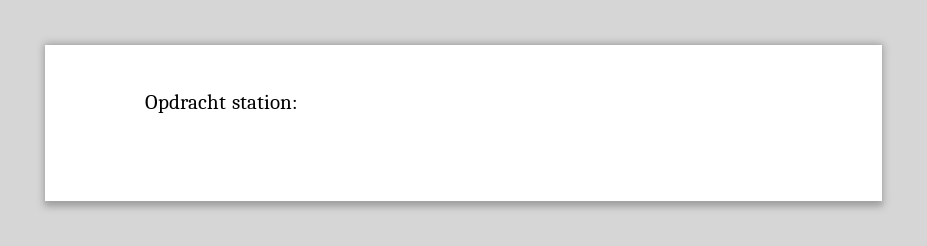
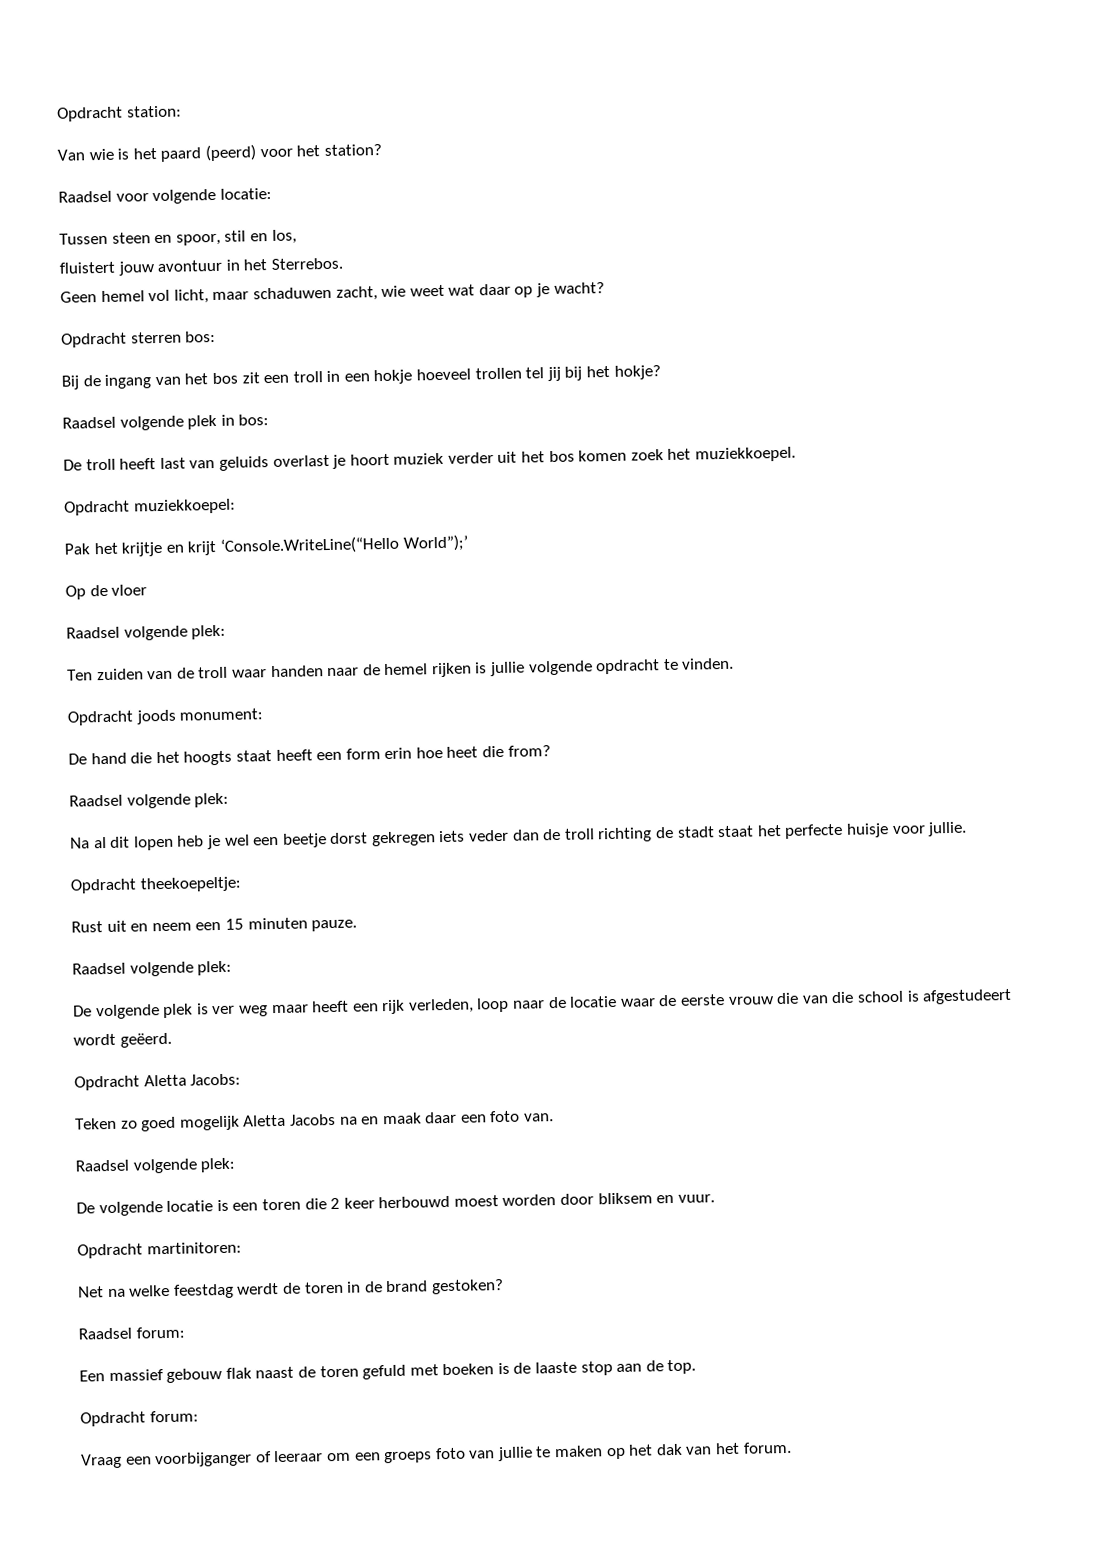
+ Van wie is het paard (peerd) voor het station?
+ Raadsel voor volgende locatie:
+ Tussen steen en spoor, stil en los,
+ fluistert jouw avontuur in het Sterrebos.
+ Geen hemel vol licht, maar schaduwen zacht, wie weet wat daar op je wacht?
+ Opdracht sterren bos:
+ Bij de ingang van het bos zit een troll in een hokje hoeveel trollen tel jij bij het hokje?
+ Raadsel volgende plek in bos:
+ De troll heeft last van geluids overlast je hoort muziek verder uit het bos komen zoek het muziekkoepel.
+ Opdracht muziekkoepel:
+ Pak het krijtje en krijt ‘Console.WriteLine(“Hello World”);’
+ Op de vloer
+ Raadsel volgende plek:
+ Ten zuiden van de troll waar handen naar de hemel rijken is jullie volgende opdracht te vinden.
+ Opdracht joods monument:
+ De hand die het hoogts staat heeft een form erin hoe heet die from?
+ Raadsel volgende plek:
+ Na al dit lopen heb je wel een beetje dorst gekregen iets veder dan de troll richting de stadt staat het perfecte huisje voor jullie.
+ Opdracht theekoepeltje:
+ Rust uit en neem een 15 minuten pauze.
+ Raadsel volgende plek:
+ De volgende plek is ver weg maar heeft een rijk verleden, loop naar de locatie waar de eerste vrouw die van die school is afgestudeert wordt geëerd.
+ Opdracht Aletta Jacobs:
+ Teken zo goed mogelijk Aletta Jacobs na en maak daar een foto van.
+ Raadsel volgende plek:
+ De volgende locatie is een toren die 2 keer herbouwd moest worden door bliksem en vuur.
+ Opdracht martinitoren:
+ Net na welke feestdag werdt de toren in de brand gestoken?
+ Raadsel forum:
+ Een massief gebouw flak naast de toren gefuld met boeken is de laaste stop aan de top.
+ Opdracht forum:
+ Vraag een voorbijganger of leeraar om een groeps foto van jullie te maken op het dak van het forum.

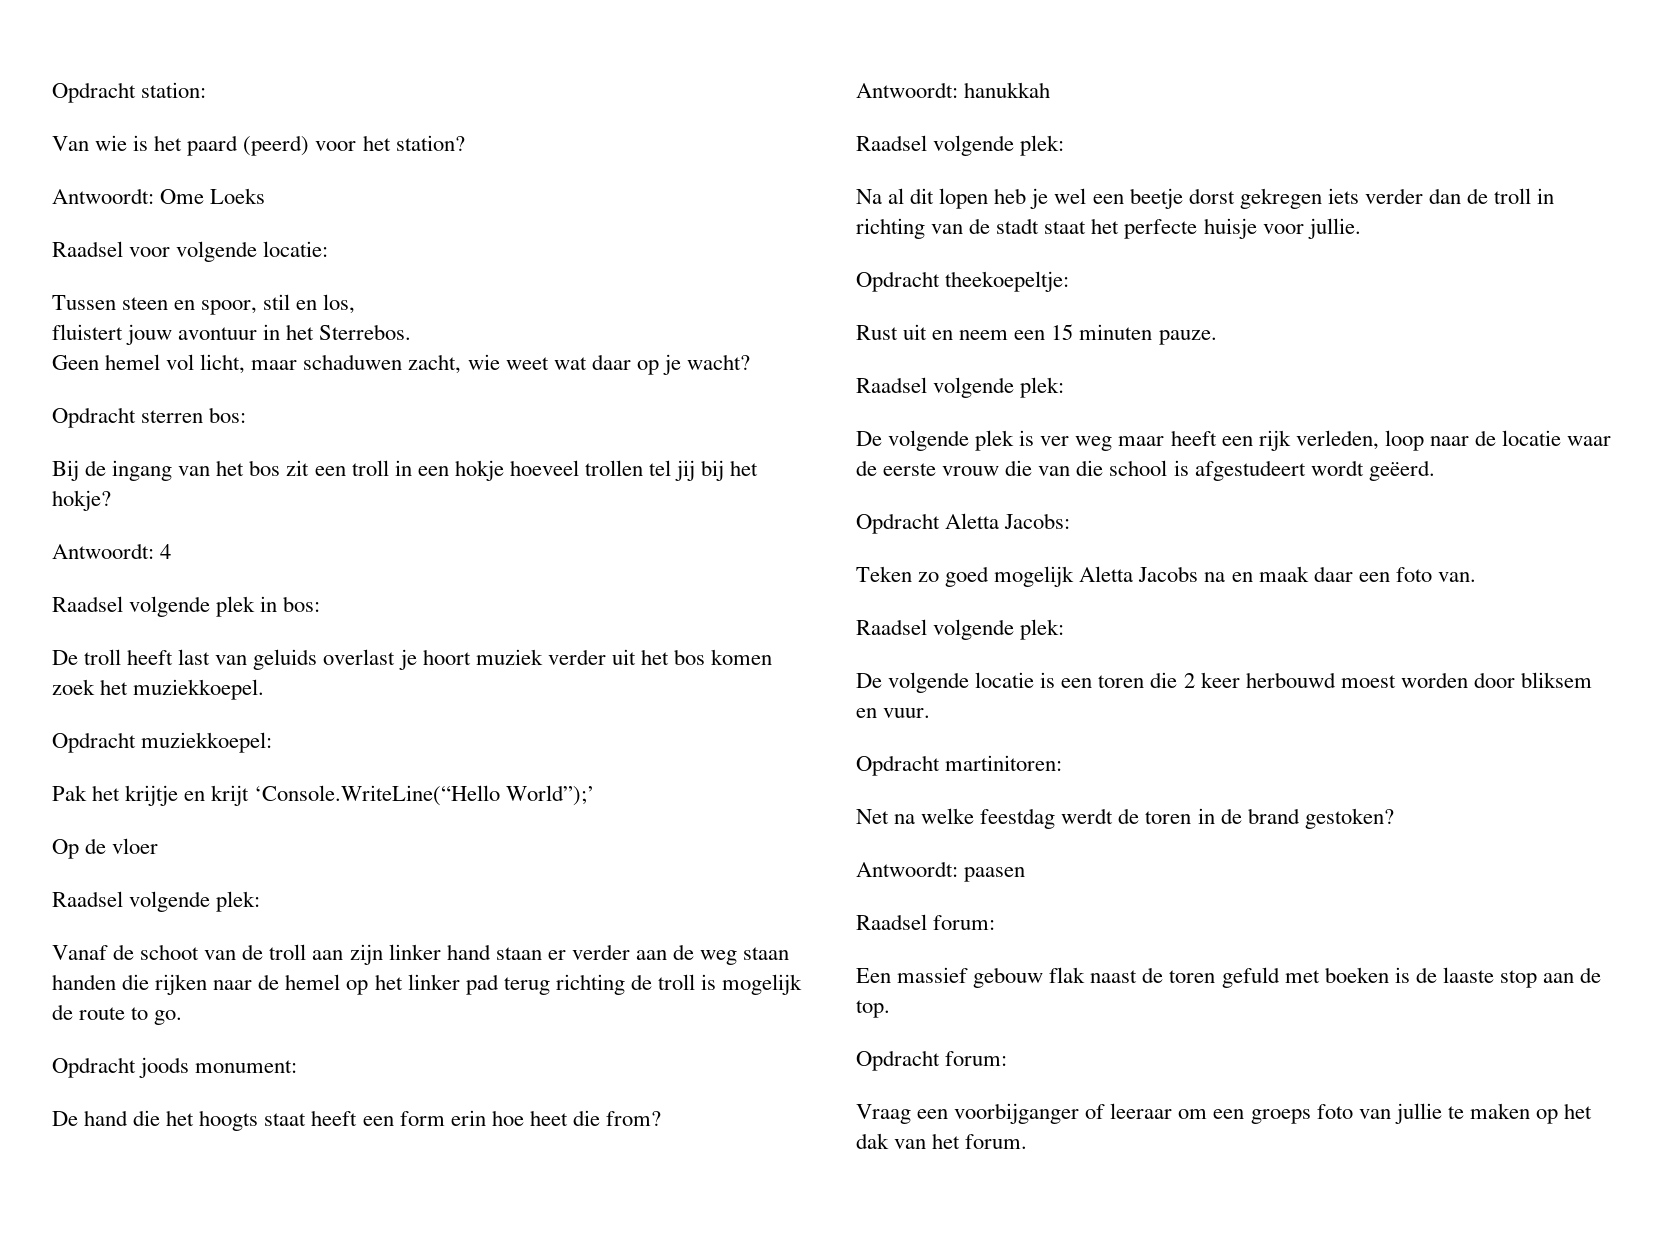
+ Antwoordt: Ome Loeks
+ Antwoordt: 4
- Ten zuiden van de troll waar handen naar de hemel rijken is jullie volgende opdracht te vinden.
+ Vanaf de schoot van de troll aan zijn linker hand staan er verder aan de weg staan handen die rijken naar de hemel op het linker pad terug richting de troll is mogelijk de route to go.
+ Antwoordt: hanukkah
- Na al dit lopen heb je wel een beetje dorst gekregen iets veder dan de troll richting de stadt staat het perfecte huisje voor jullie.
+ Na al dit lopen heb je wel een beetje dorst gekregen iets verder dan de troll in richting van de stadt staat het perfecte huisje voor jullie.
+ Antwoordt: paasen

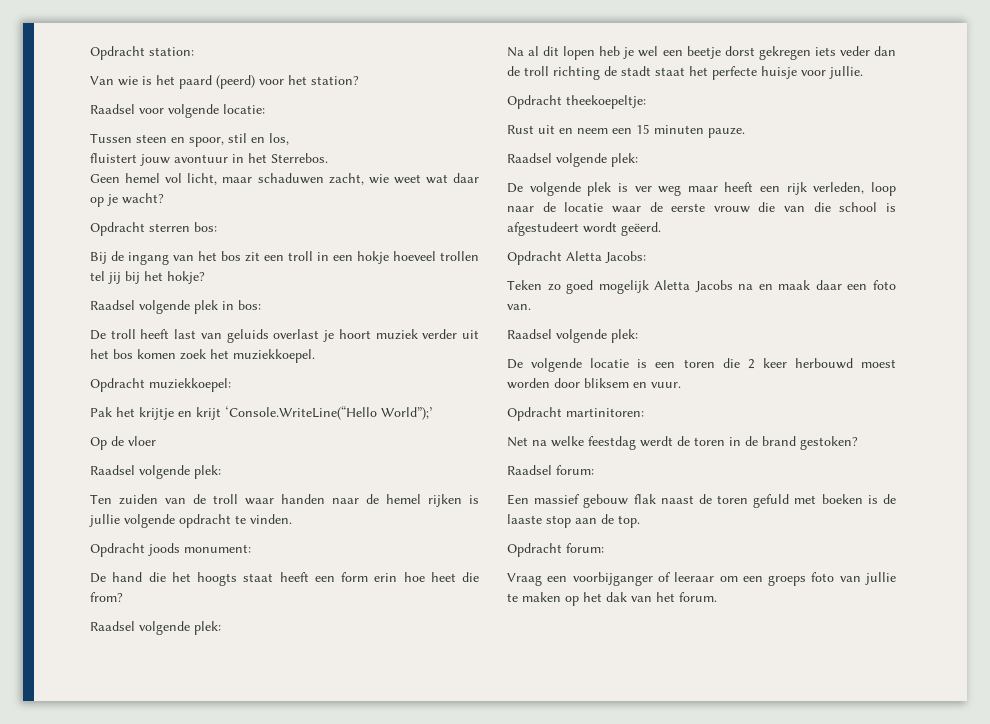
- Antwoordt: Ome Loeks
- Antwoordt: 4
- Vanaf de schoot van de troll aan zijn linker hand staan er verder aan de weg staan handen die rijken naar de hemel op het linker pad terug richting de troll is mogelijk de route to go.
+ Ten zuiden van de troll waar handen naar de hemel rijken is jullie volgende opdracht te vinden.
- Antwoordt: hanukkah
- Na al dit lopen heb je wel een beetje dorst gekregen iets verder dan de troll in richting van de stadt staat het perfecte huisje voor jullie.
+ Na al dit lopen heb je wel een beetje dorst gekregen iets veder dan de troll richting de stadt staat het perfecte huisje voor jullie.
- Antwoordt: paasen

